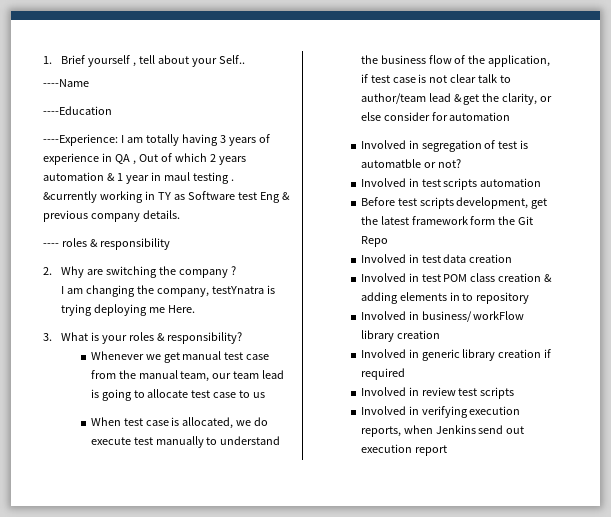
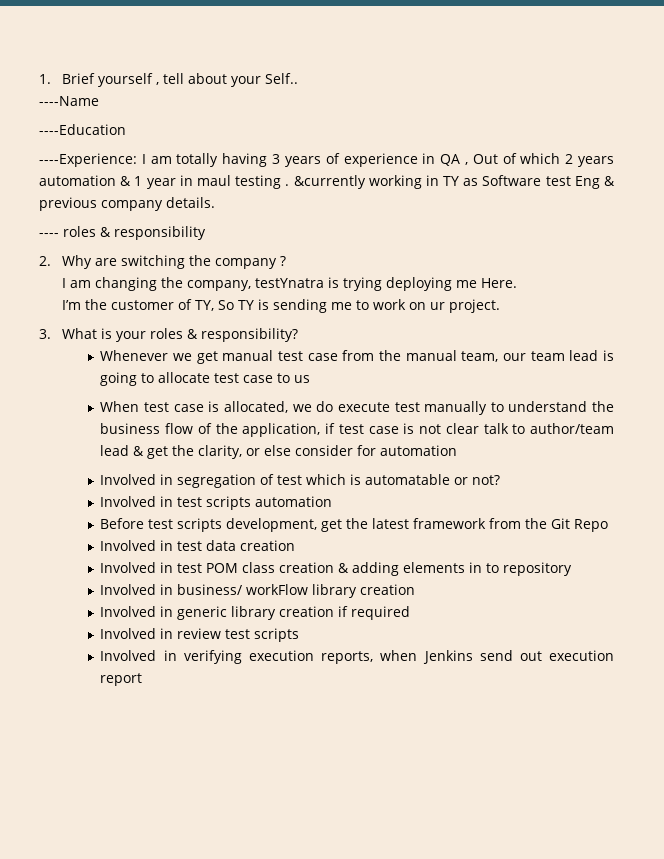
+ I’m the customer of TY, So TY is sending me to work on ur project.
- Involved in segregation of test is automatble or not?
+ Involved in segregation of test which is automatable or not?
- Before test scripts development, get the latest framework form the Git Repo
+ Before test scripts development, get the latest framework from the Git Repo

